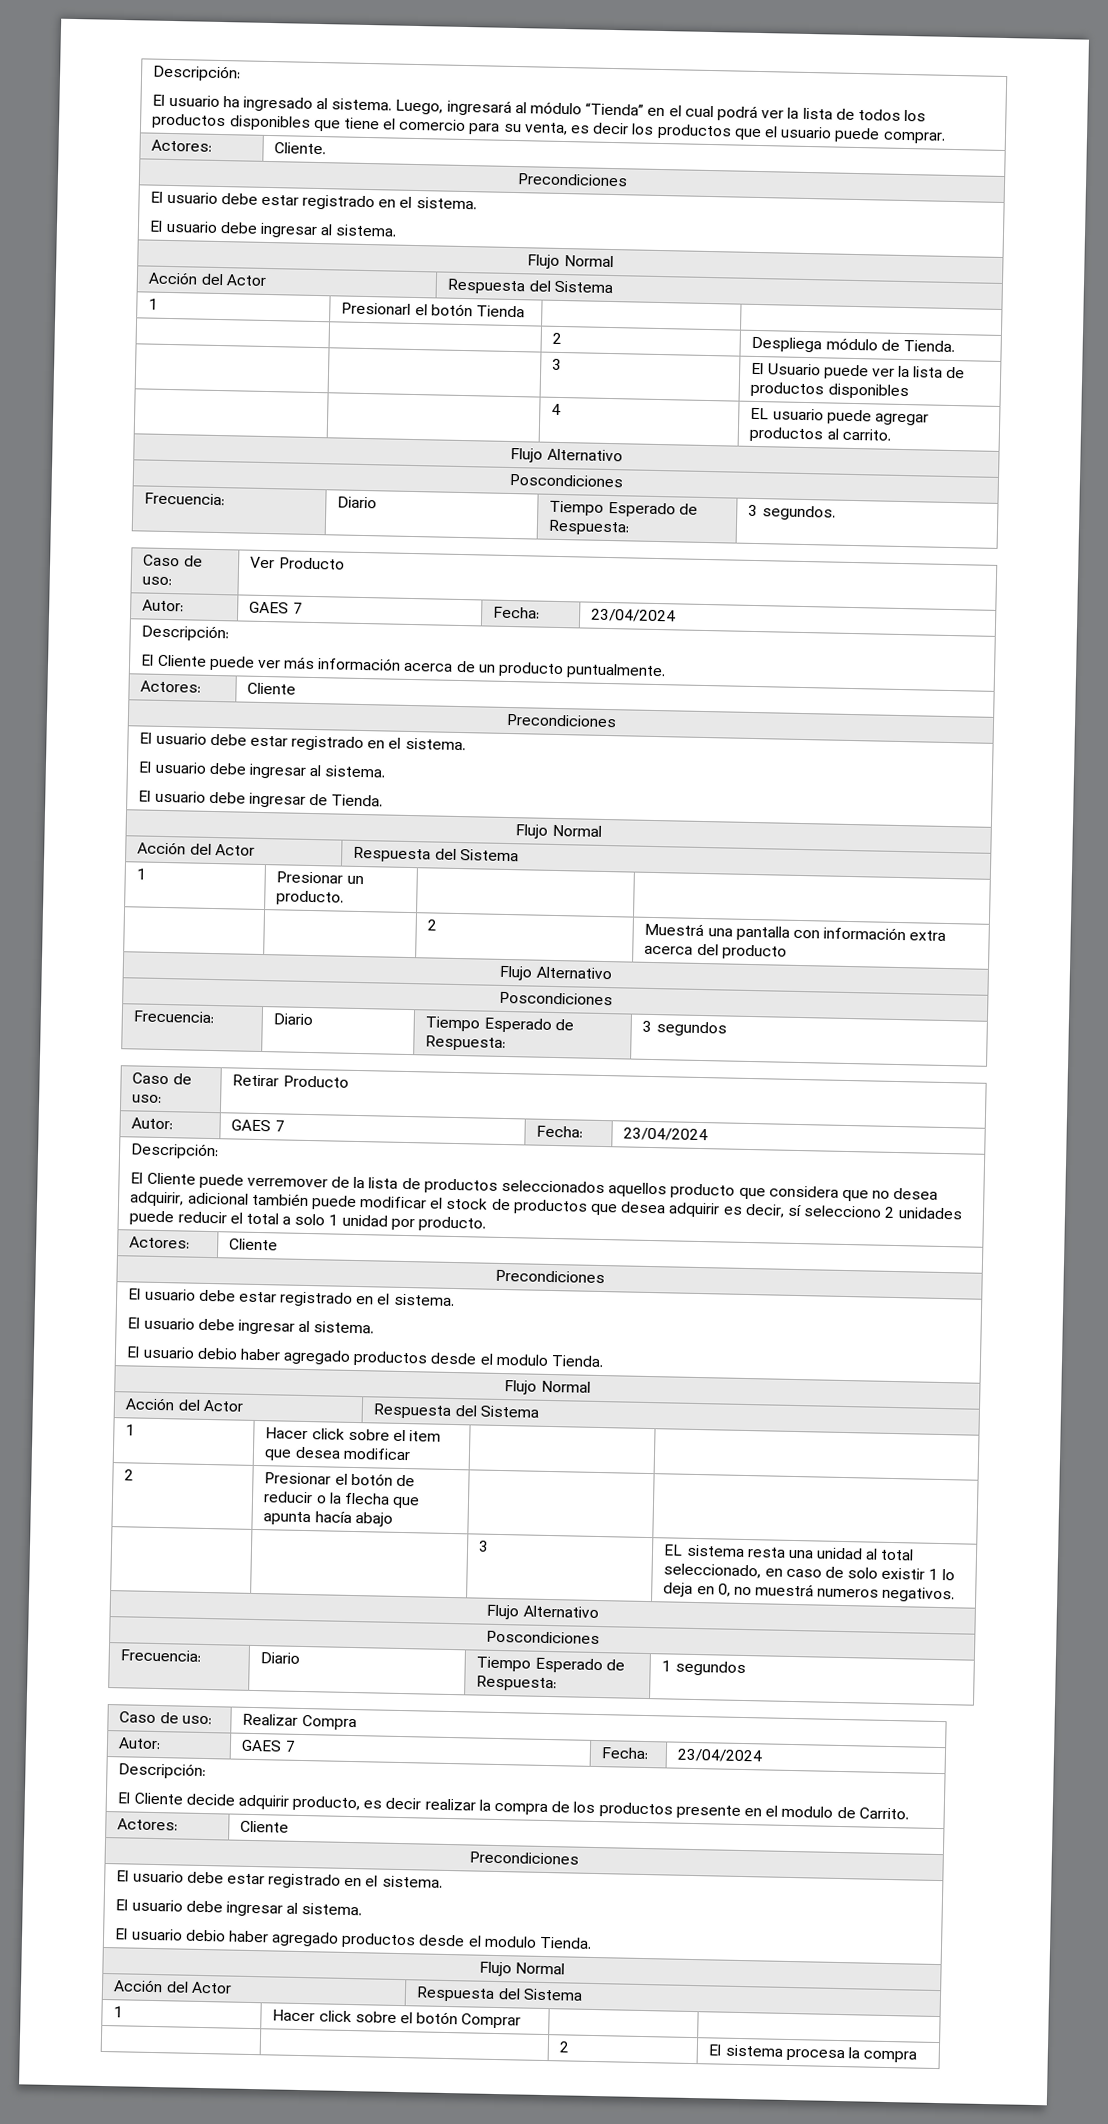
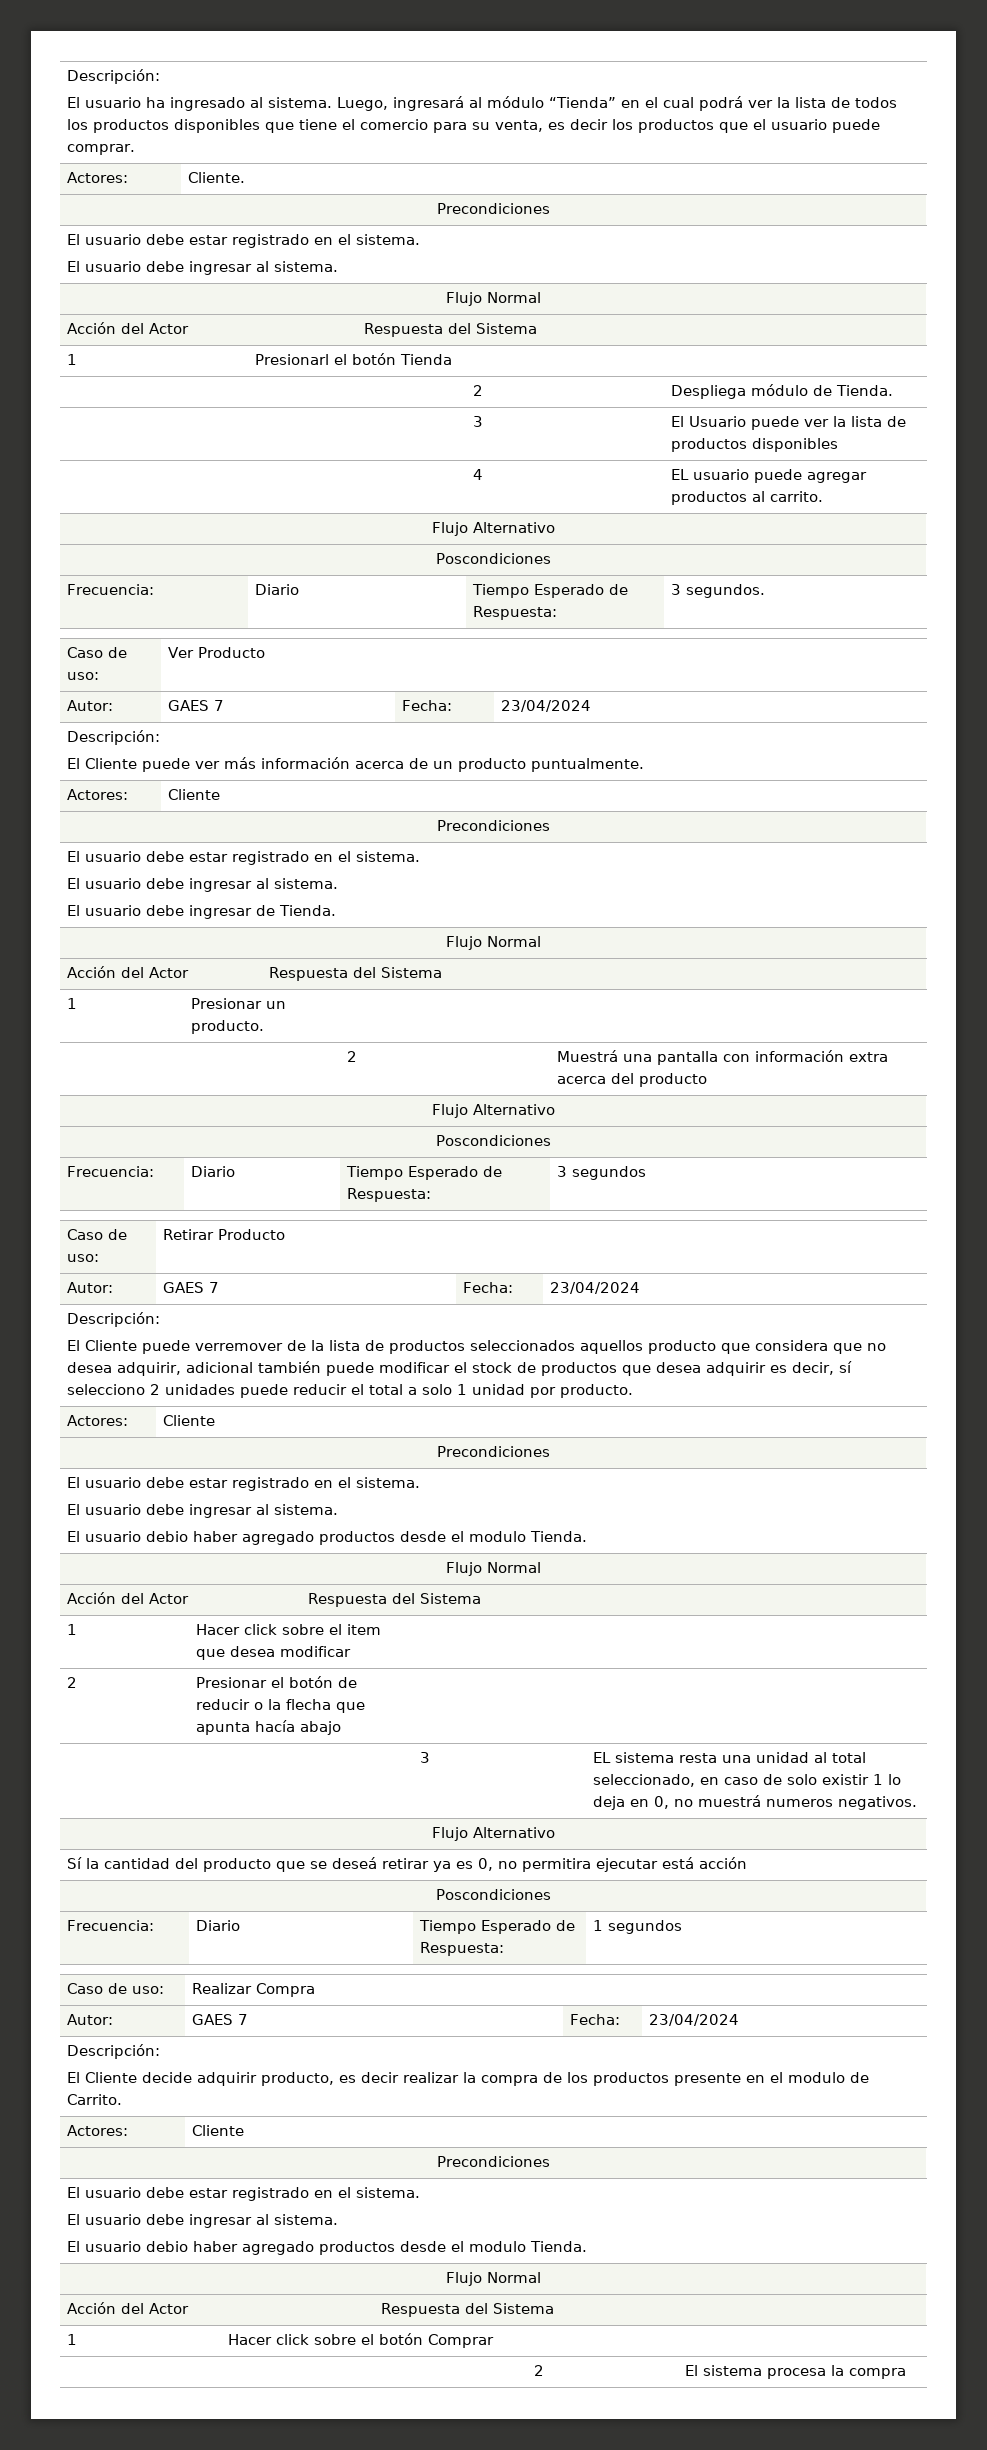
+ Sí la cantidad del producto que se deseá retirar ya es 0, no permitira ejecutar está acción

